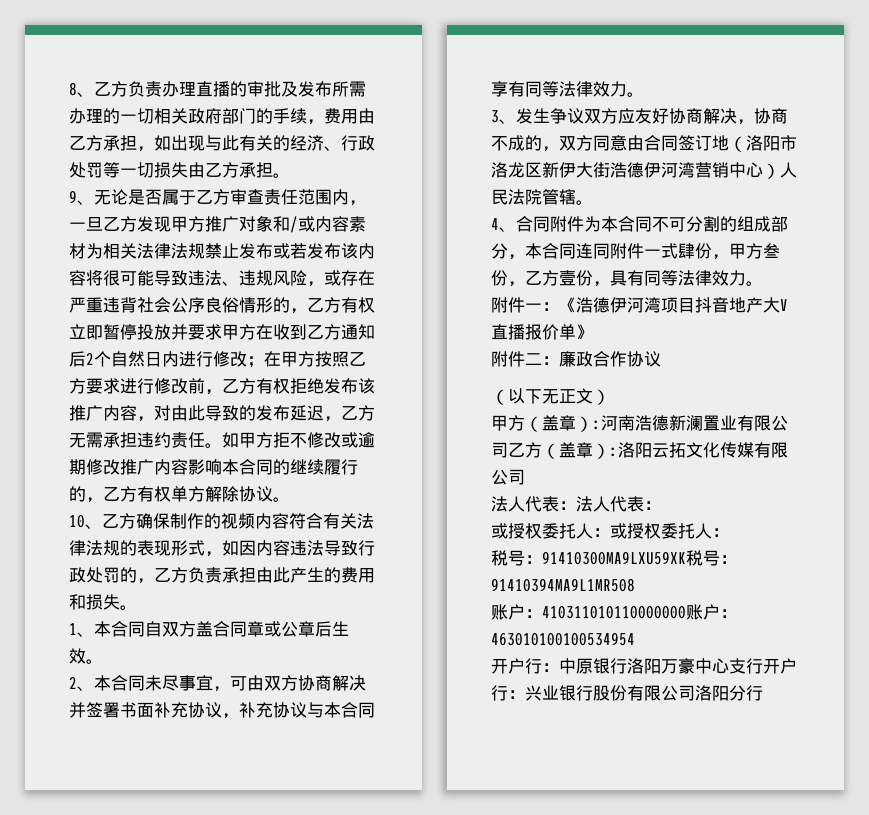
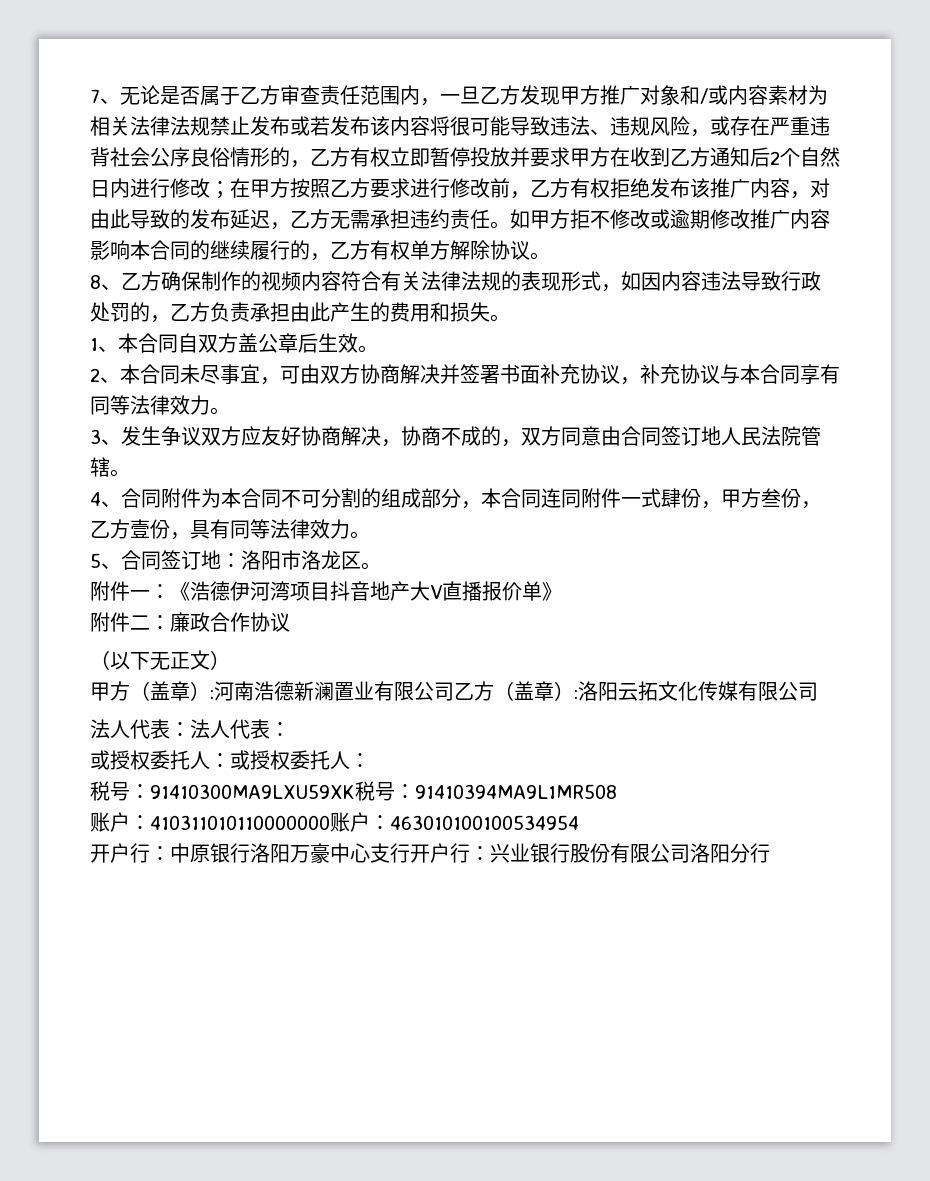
- 8、乙方负责办理直播的审批及发布所需办理的一切相关政府部门的手续，费用由乙方承担，如出现与此有关的经济、行政处罚等一切损失由乙方承担。
- 9、无论是否属于乙方审查责任范围内，一旦乙方发现甲方推广对象和/或内容素材为相关法律法规禁止发布或若发布该内容将很可能导致违法、违规风险，或存在严重违背社会公序良俗情形的，乙方有权立即暂停投放并要求甲方在收到乙方通知后2个自然日内进行修改；
+ 7、无论是否属于乙方审查责任范围内，一旦乙方发现甲方推广对象和/或内容素材为相关法律法规禁止发布或若发布该内容将很可能导致违法、违规风险，或存在严重违背社会公序良俗情形的，乙方有权立即暂停投放并要求甲方在收到乙方通知后2个自然日内进行修改；
- 10、乙方确保制作的视频内容符合有关法律法规的表现形式，如因内容违法导致行政处罚的，乙方负责承担由此产生的费用和损失。
+ 8、乙方确保制作的视频内容符合有关法律法规的表现形式，如因内容违法导致行政处罚的，乙方负责承担由此产生的费用和损失。
- 1、本合同自双方盖合同章或公章后生效。
+ 1、本合同自双方盖公章后生效。
- 3、发生争议双方应友好协商解决，协商不成的，双方同意由合同签订地（洛阳市洛龙区新伊大街浩德伊河湾营销中心）人民法院管辖。
+ 3、发生争议双方应友好协商解决，协商不成的，双方同意由合同签订地人民法院管辖。
+ 5、合同签订地：洛阳市洛龙区。

